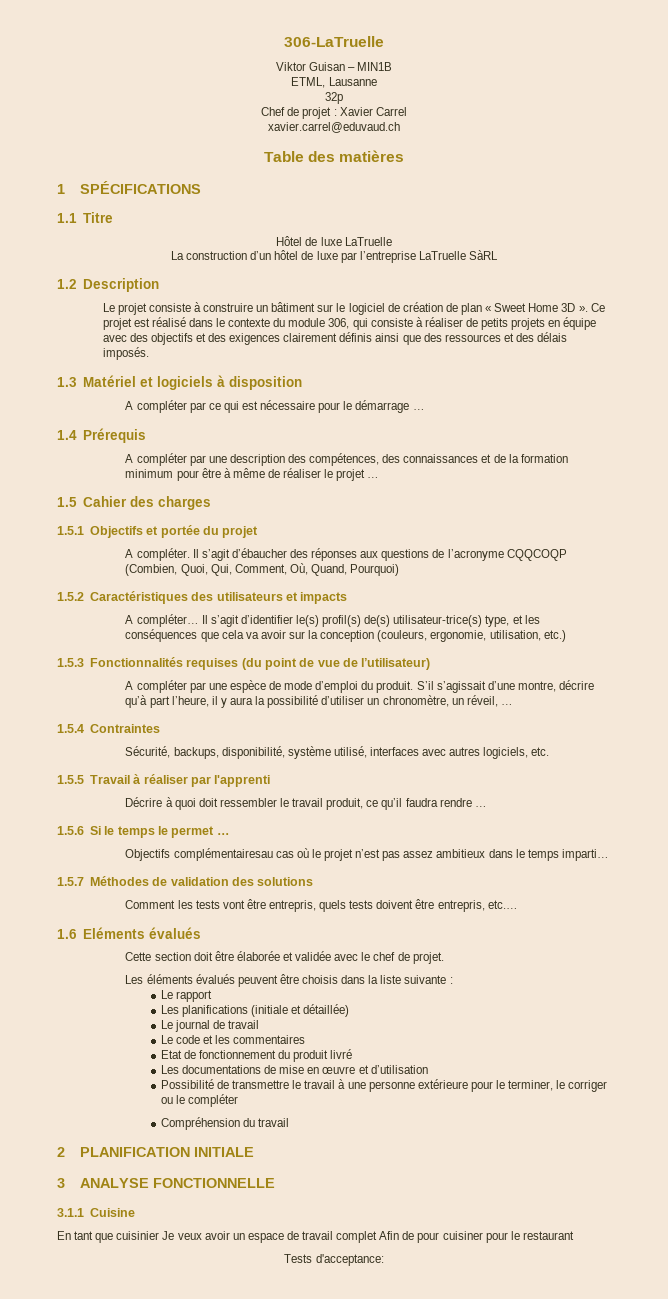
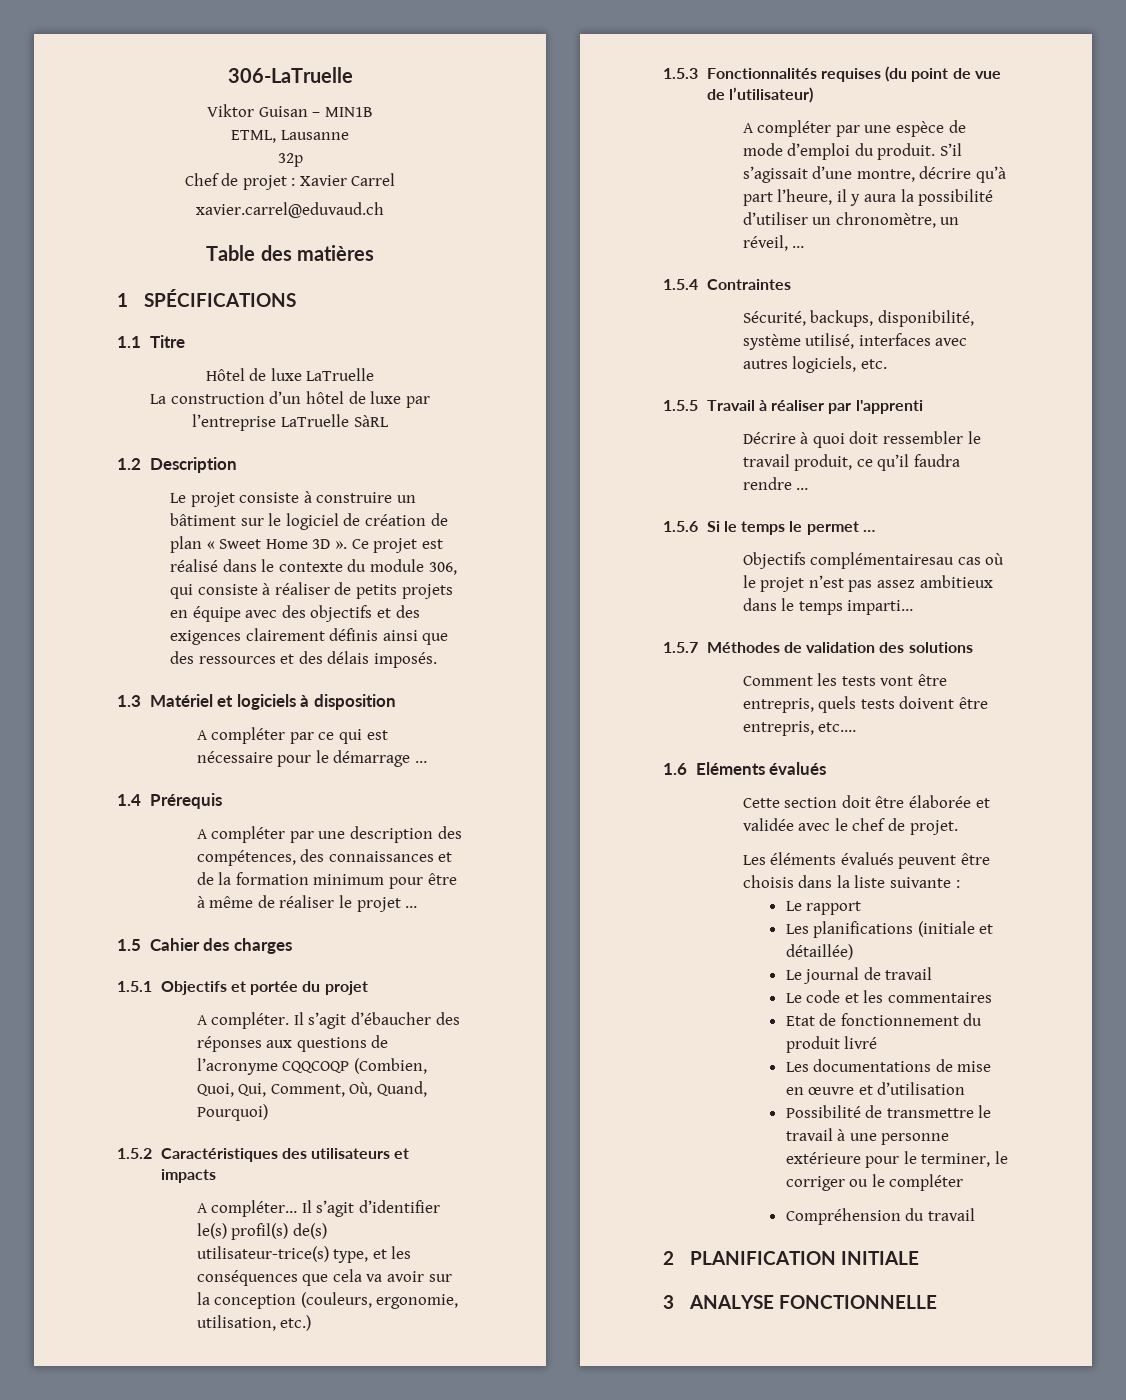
- 3.1.1 Cuisine
- En tant que cuisinier Je veux avoir un espace de travail complet Afin de pour cuisiner pour le restaurant
- Tests d'acceptance:

